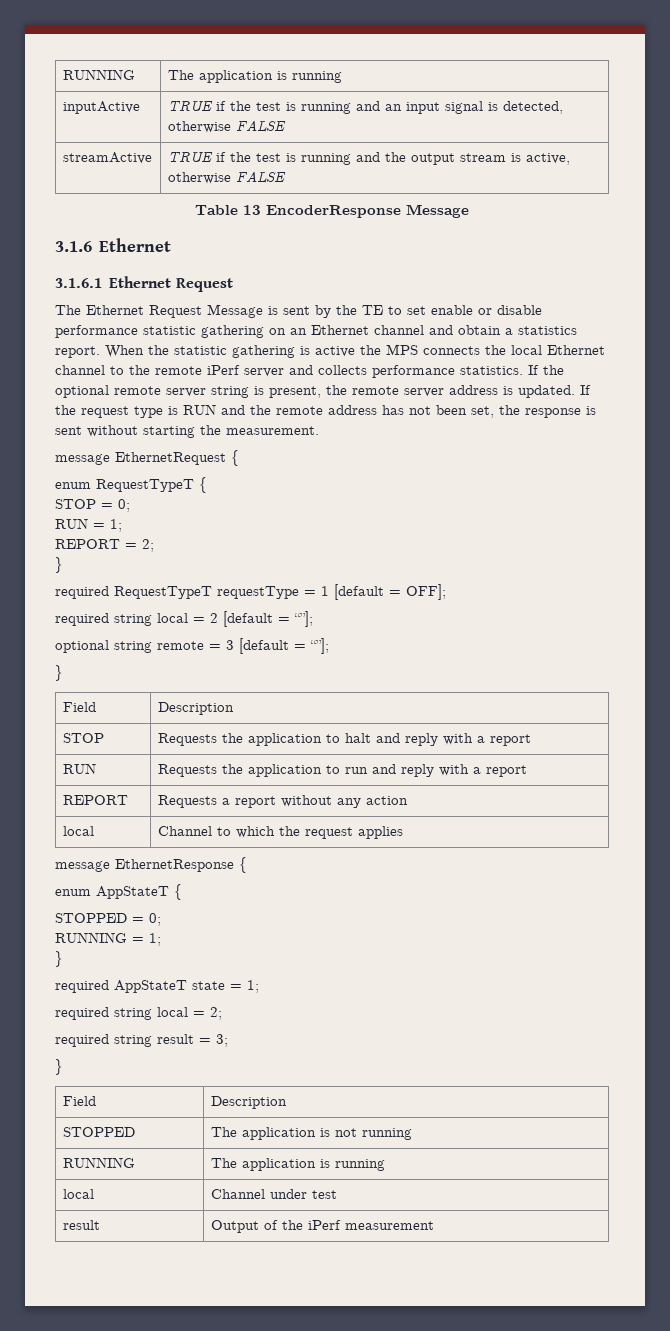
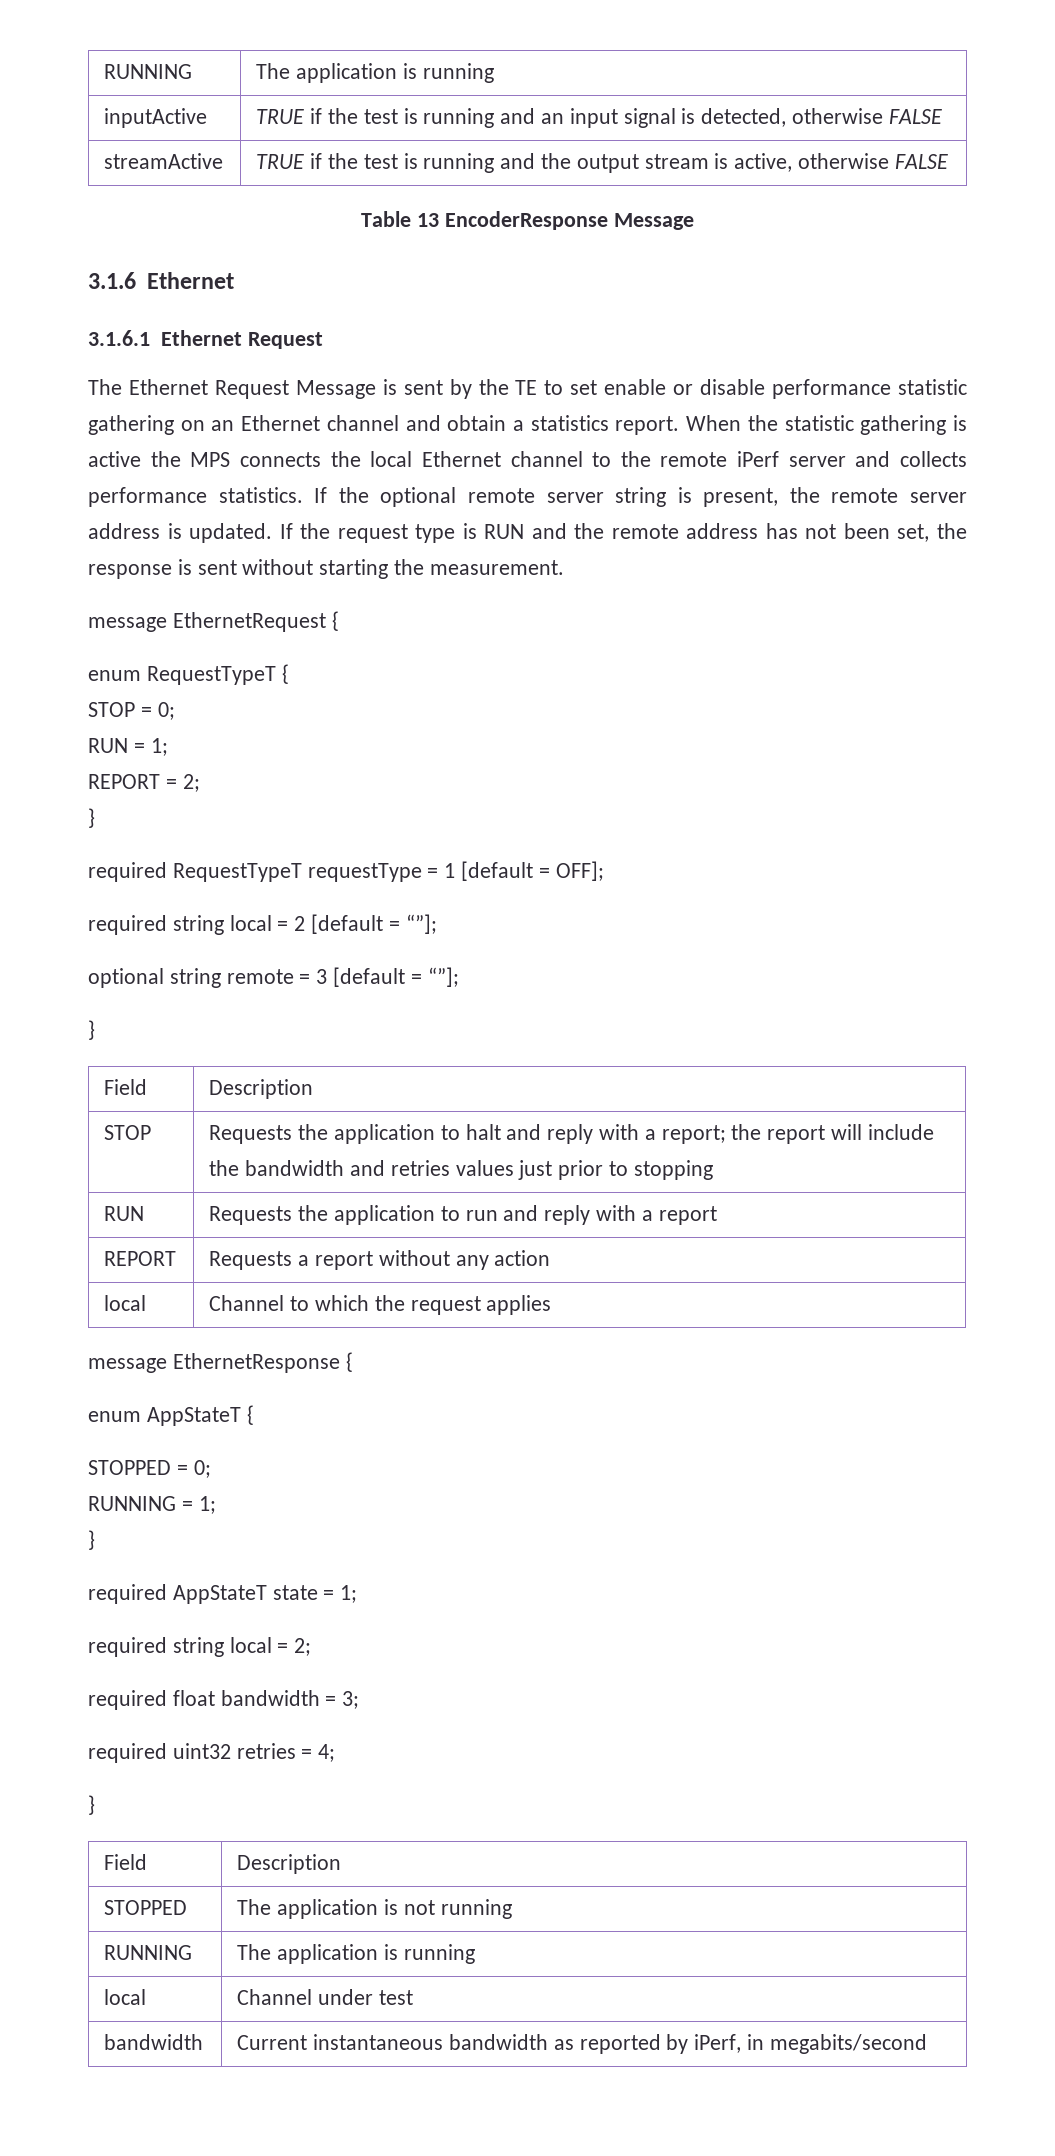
- STOP | Requests the application to halt and reply with a report
+ STOP | Requests the application to halt and reply with a report; the report will include the bandwidth and retries values just prior to stopping
- required string result = 3;
+ required float bandwidth = 3;
+ required uint32 retries = 4;
- result | Output of the iPerf measurement
+ bandwidth | Current instantaneous bandwidth as reported by iPerf, in megabits/second

